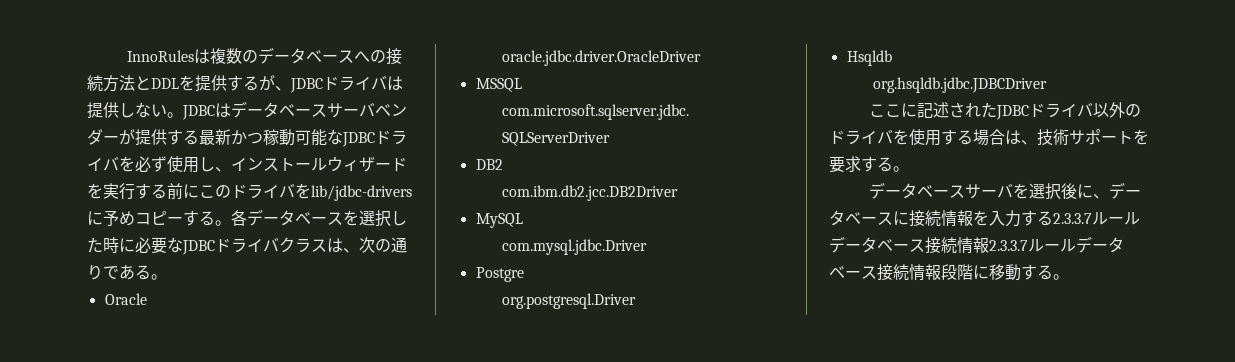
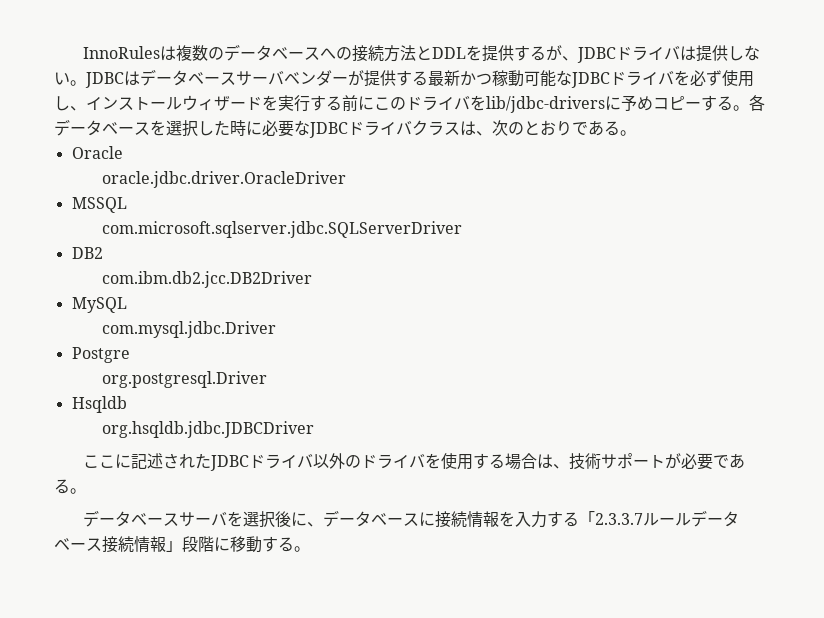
- 各データベースを選択した時に必要なJDBCドライバクラスは、次の通りである。
+ 各データベースを選択した時に必要なJDBCドライバクラスは、次のとおりである。
- ここに記述されたJDBCドライバ以外のドライバを使用する場合は、技術サポートを要求する。
+ ここに記述されたJDBCドライバ以外のドライバを使用する場合は、技術サポートが必要である。
- データベースサーバを選択後に、データベースに接続情報を入力する2.3.3.7ルールデータベース接続情報2.3.3.7ルールデータベース接続情報段階に移動する。
+ データベースサーバを選択後に、データベースに接続情報を入力する「2.3.3.7ルールデータベース接続情報」段階に移動する。

